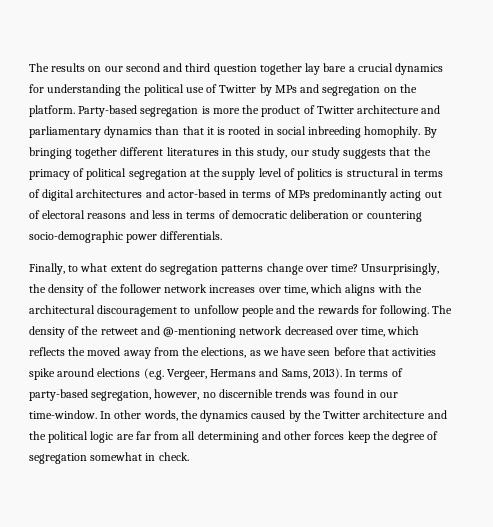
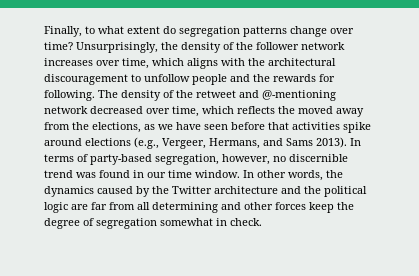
- The results on our second and third question together lay bare a crucial dynamics for understanding the political use of Twitter by MPs and segregation on the platform. Party-based segregation is more the product of Twitter architecture and parliamentary dynamics than that it is rooted in social inbreeding homophily. By bringing together different literatures in this study, our study suggests that the primacy of political segregation at the supply level of politics is structural in terms of digital architectures and actor-based in terms of MPs predominantly acting out of electoral reasons and less in terms of democratic deliberation or countering socio-demographic power differentials.
- The density of the retweet and @-mentioning network decreased over time, which reflects the moved away from the elections, as we have seen before that activities spike around elections (e.g. Vergeer, Hermans and Sams, 2013).
+ The density of the retweet and @-mentioning network decreased over time, which reflects the moved away from the elections, as we have seen before that activities spike around elections (e.g., Vergeer, Hermans, and Sams 2013).
- In terms of party-based segregation, however, no discernible trends was found in our time-window.
+ In terms of party-based segregation, however, no discernible trend was found in our time window.

